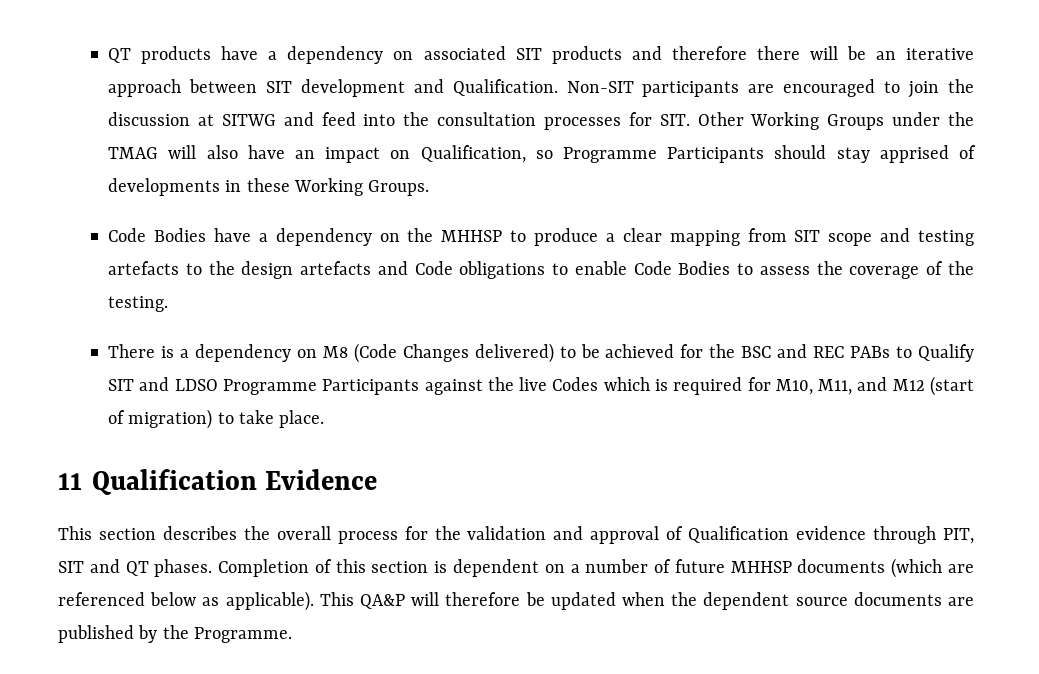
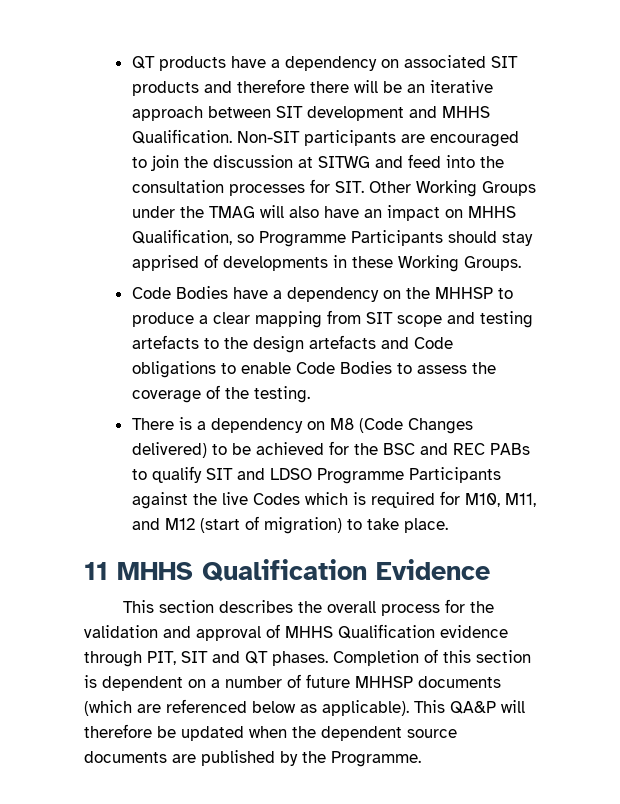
- QT products have a dependency on associated SIT products and therefore there will be an iterative approach between SIT development and Qualification.
+ QT products have a dependency on associated SIT products and therefore there will be an iterative approach between SIT development and MHHS Qualification.
- Non-SIT participants are encouraged to join the discussion at SITWG and feed into the consultation processes for SIT. Other Working Groups under the TMAG will also have an impact on Qualification, so Programme Participants should stay apprised of developments in these Working Groups.
+ Non-SIT participants are encouraged to join the discussion at SITWG and feed into the consultation processes for SIT. Other Working Groups under the TMAG will also have an impact on MHHS Qualification, so Programme Participants should stay apprised of developments in these Working Groups.
- There is a dependency on M8 (Code Changes delivered) to be achieved for the BSC and REC PABs to Qualify SIT and LDSO Programme Participants against the live Codes which is required for M10, M11, and M12 (start of migration) to take place.
+ There is a dependency on M8 (Code Changes delivered) to be achieved for the BSC and REC PABs to qualify SIT and LDSO Programme Participants against the live Codes which is required for M10, M11, and M12 (start of migration) to take place.
- 11 Qualification Evidence
+ 11 MHHS Qualification Evidence
- This section describes the overall process for the validation and approval of Qualification evidence through PIT, SIT and QT phases.
+ This section describes the overall process for the validation and approval of MHHS Qualification evidence through PIT, SIT and QT phases.

